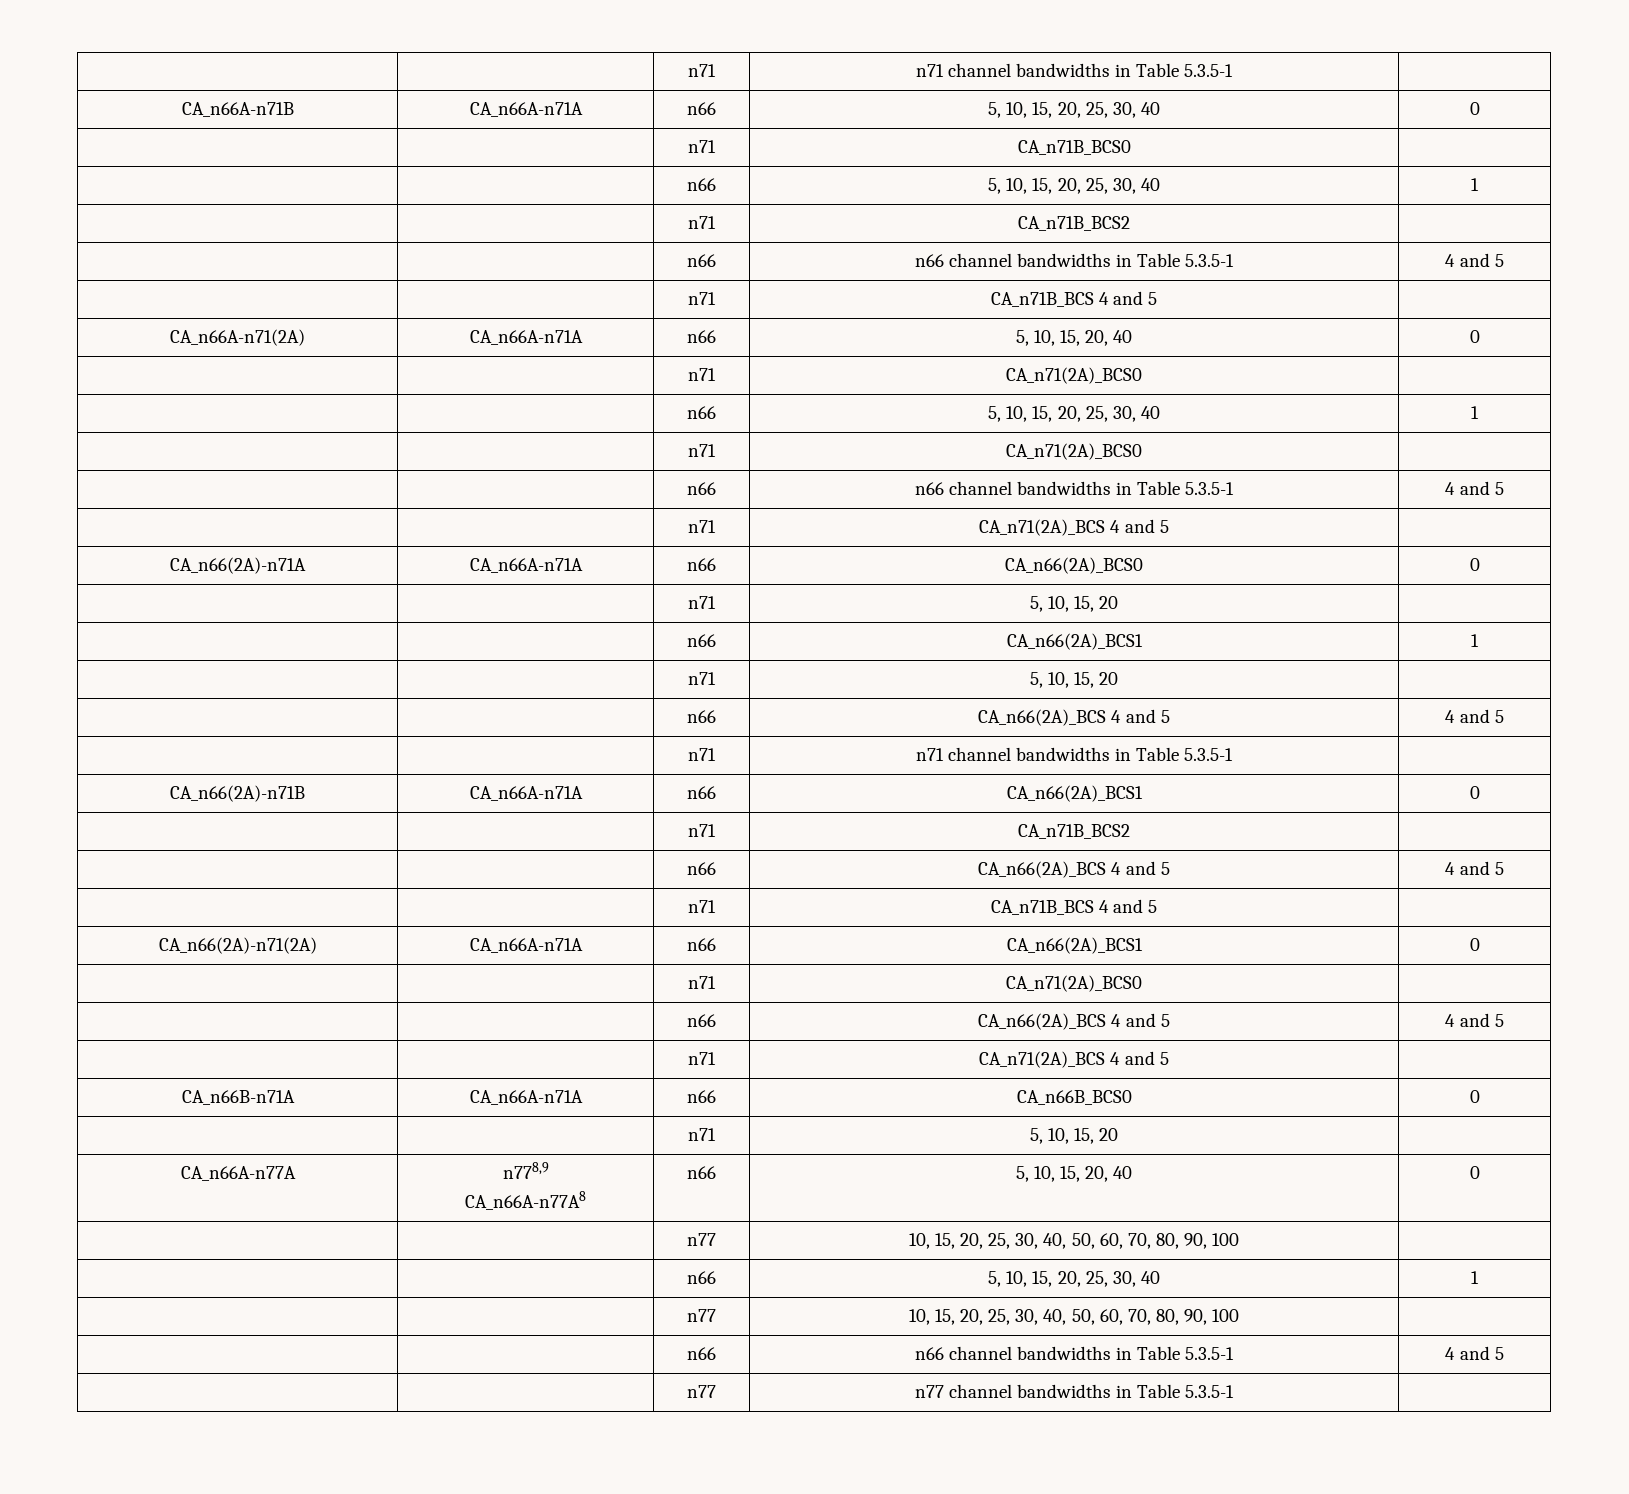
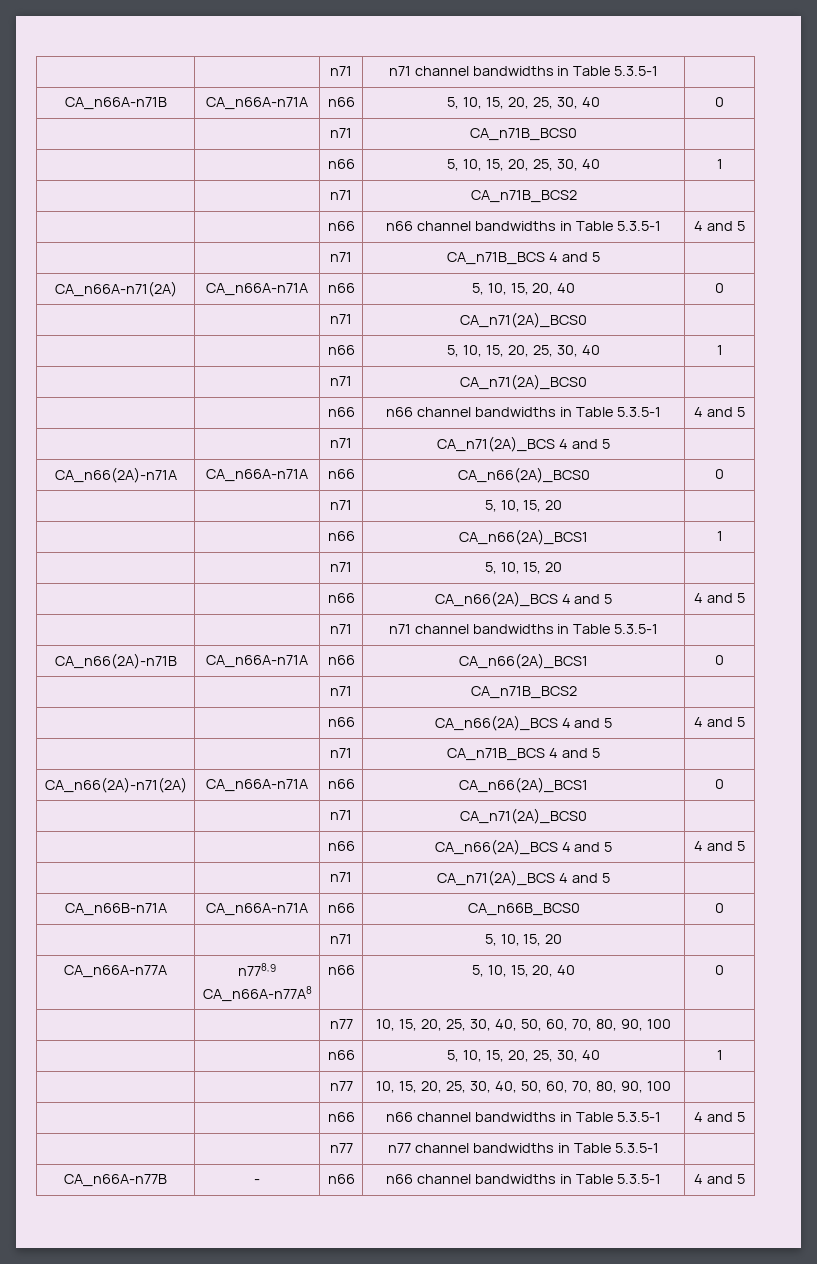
+ CA_n66A-n77B | - | n66 | n66 channel bandwidths in Table 5.3.5-1 | 4 and 5

